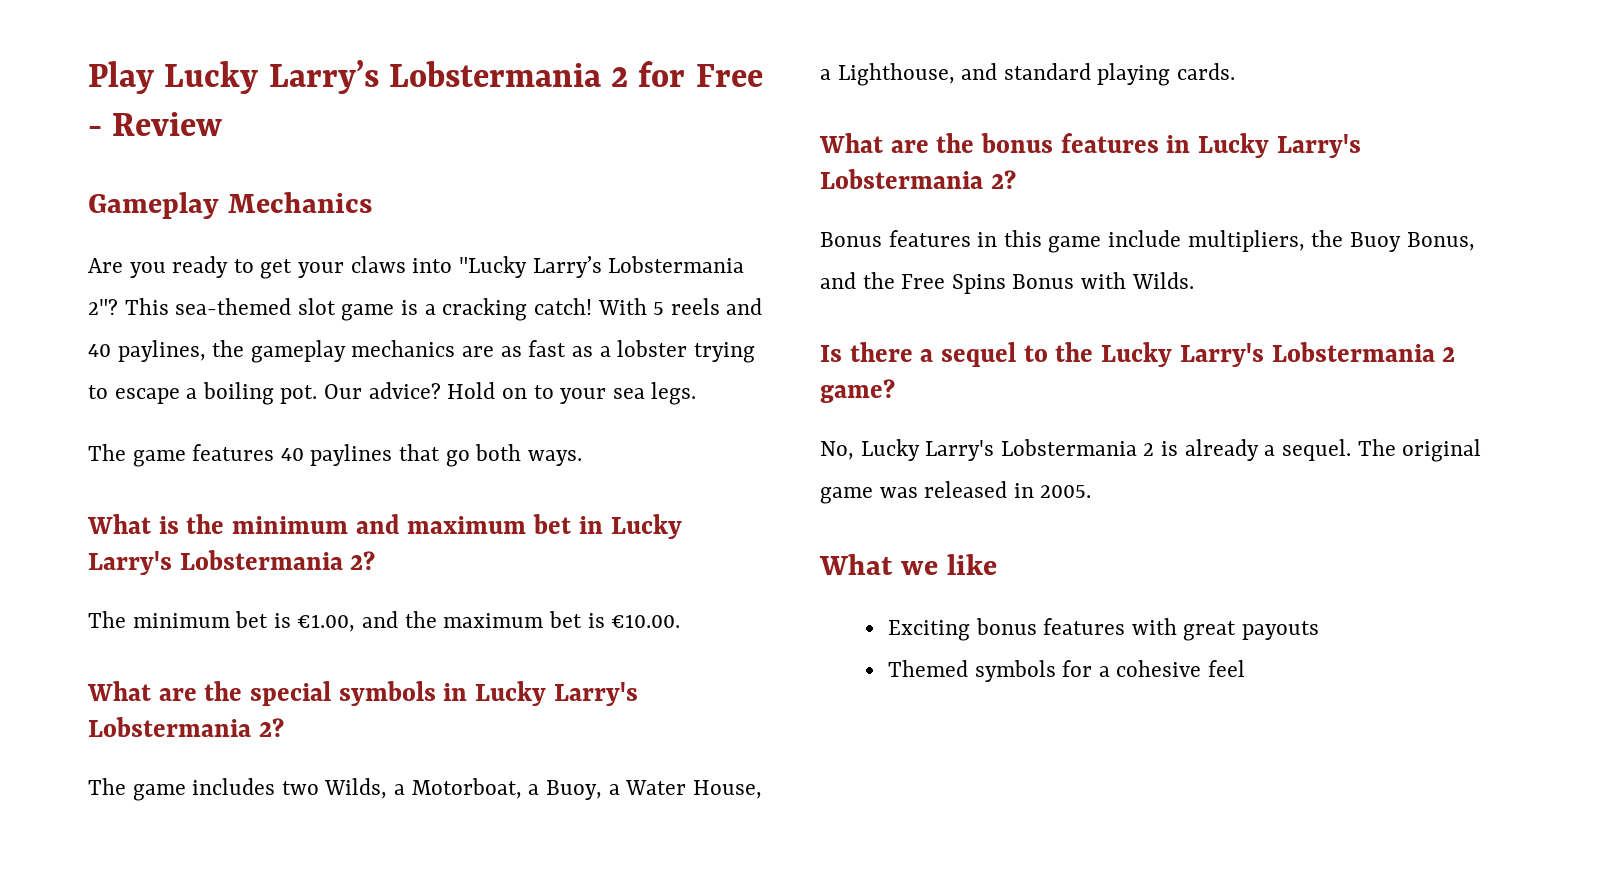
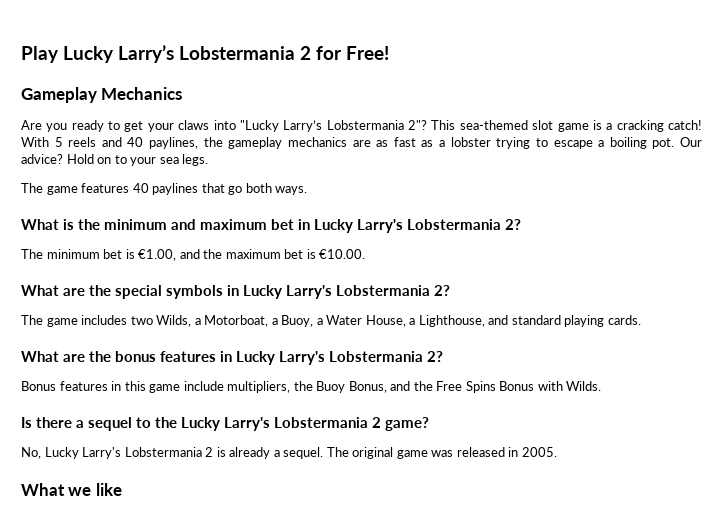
- Play Lucky Larry’s Lobstermania 2 for Free - Review
+ Play Lucky Larry’s Lobstermania 2 for Free!
- Exciting bonus features with great payouts
- Themed symbols for a cohesive feel

